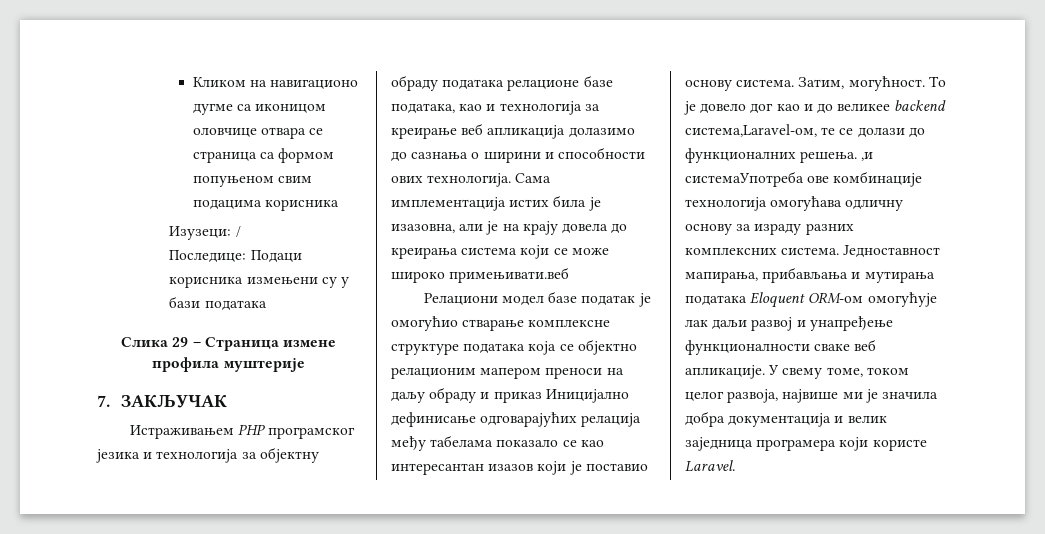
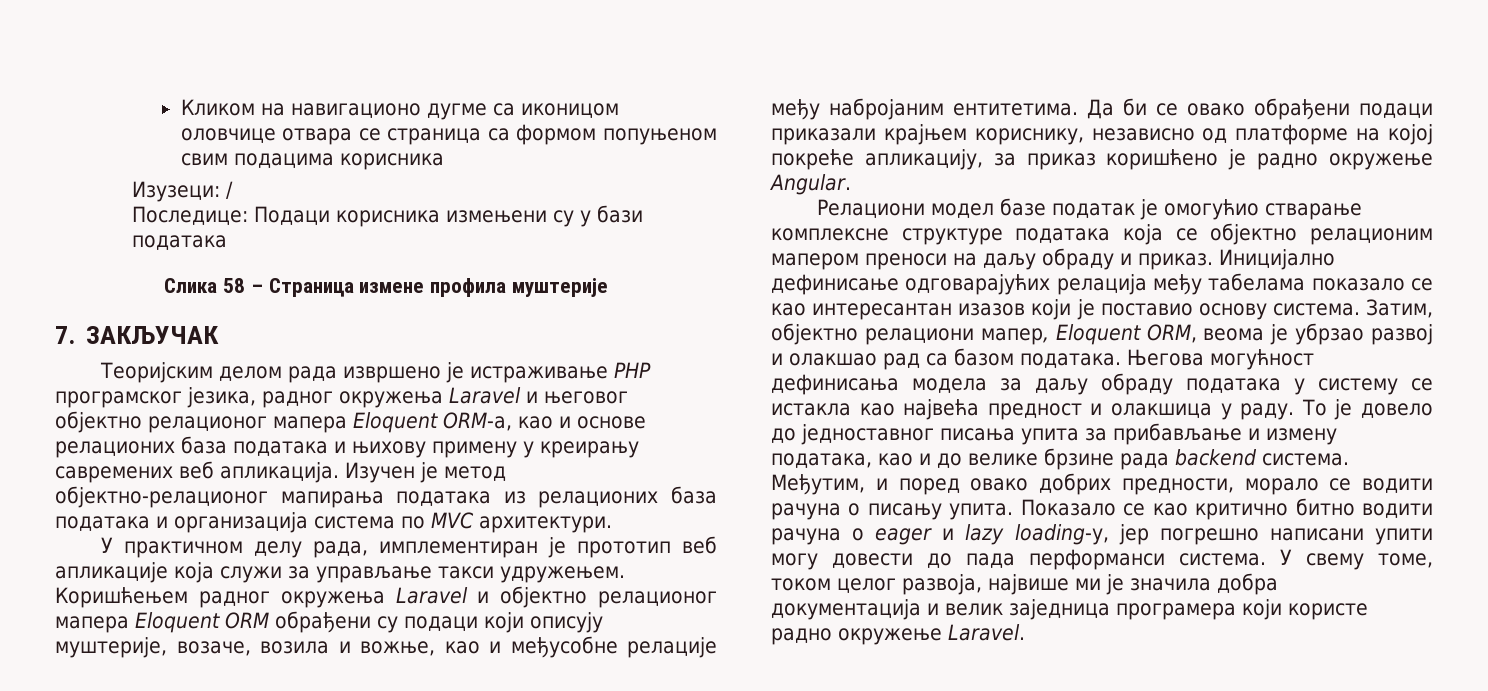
- Слика 29 – Страница измене профила муштерије
+ Слика 58 – Страница измене профила муштерије
- Истраживањем PHP програмског језика и технологија за објектну обраду података релационе базе података, као и технологија за креирање веб апликација долазимо до сазнања о ширини и способности ових технологија. Сама имплементација истих била је изазовна, али је на крају довела до креирања система који се може широко примењивати.веб
+ Теоријским делом рада извршено је истраживање PHP програмског језика, радног окружења Laravel и његовог објектно релационог мапера Eloquent ORM-а, као и основе релационих база података и њихову примену у креирању савремених веб апликација. Изучен је метод објектно-релационог мапирања података из релационих база података и организација система по MVC архитектури.
+ У практичном делу рада, имплементиран је прототип веб апликације која служи за управљање такси удружењем. Коришћењем радног окружења Laravel и објектно релационог мапера Eloquent ORM обрађени су подаци који описују муштерије, возаче, возила и вожње, као и међусобне релације међу набројаним ентитетима. Да би се овако обрађени подаци приказали крајњем кориснику, независно од платформе на којој покреће апликацију, за приказ коришћено је радно окружење Angular.
- Релациони модел базе податак је омогућио стварање комплексне структуре података која се објектно релационим мапером преноси на даљу обраду и приказ Иницијално дефинисање одговарајућих релација међу табелама показало се као интересантан изазов који је поставио основу система.
+ Релациони модел базе податак је омогућио стварање комплексне структуре података која се објектно релационим мапером преноси на даљу обраду и приказ. Иницијално дефинисање одговарајућих релација међу табелама показало се као интересантан изазов који је поставио основу система.
- Затим, могућност. То је довело дог као и до великее backend система,Laravel-ом, те се долази до функционалних решења. ,и системаУпотреба ове комбинације технологија омогућава одличну основу за израду разних комплексних система. Једноставност мапирања, прибављања и мутирања података Eloquent ORM-ом омогућује лак даљи развој и унапређење функционалности сваке веб апликације.
+ Затим, објектно релациони мапер, Eloquent ORM, веома је убрзао развој и олакшао рад са базом података. Његова могућност дефинисања модела за даљу обраду података у систему се истакла као највећа предност и олакшица у раду. То је довело до једноставног писања упита за прибављање и измену података, као и до велике брзине рада backend система. Међутим, и поред овако добрих предности, морало се водити рачуна о писању упита. Показало се као критично битно водити рачуна о eager и lazy loading-у, јер погрешно написани упити могу довести до пада перформанси система.
- У свему томе, током целог развоја, највише ми је значила добра документација и велик заједница програмера који користе Laravel.
+ У свему томе, током целог развоја, највише ми је значила добра документација и велик заједница програмера који користе радно окружење Laravel.

